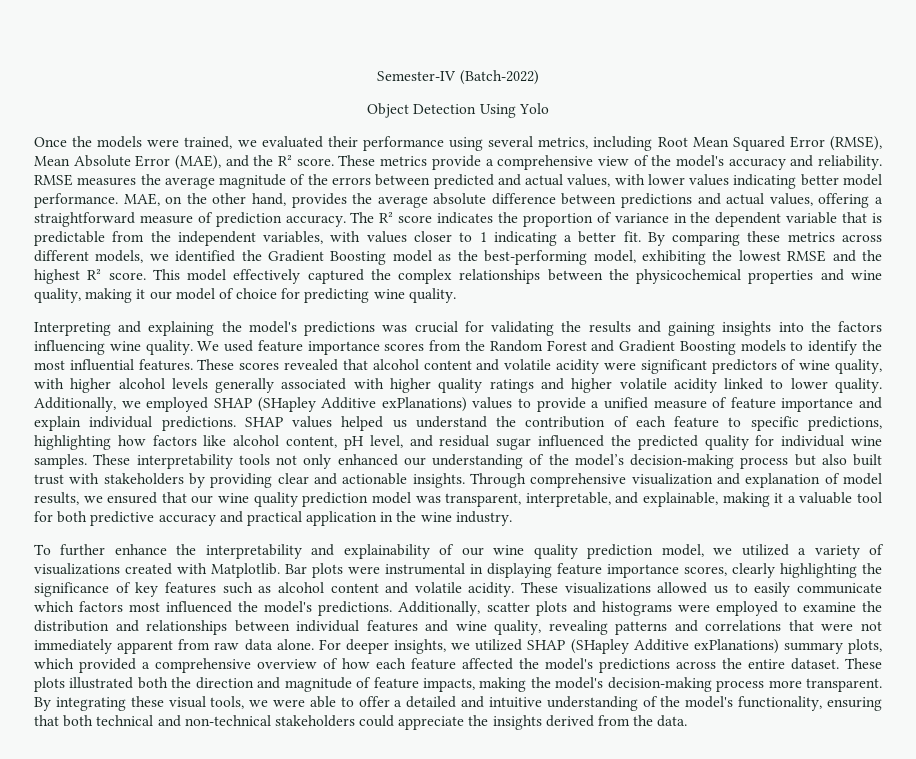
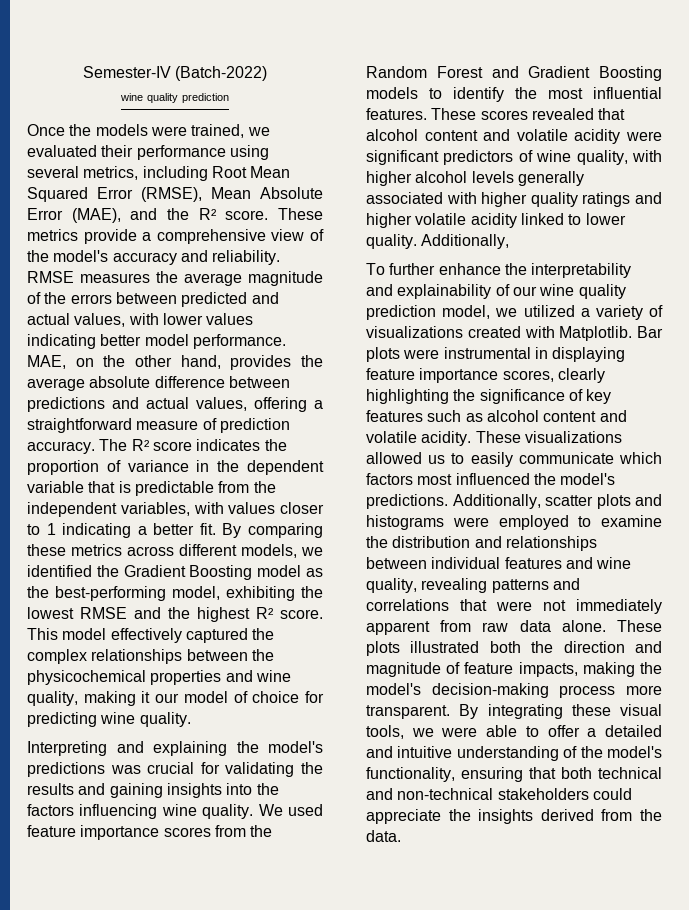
  Semester-IV (Batch-2022)
- Object Detection Using Yolo
+ wine quality prediction
- These scores revealed that alcohol content and volatile acidity were significant predictors of wine quality, with higher alcohol levels generally associated with higher quality ratings and higher volatile acidity linked to lower quality. Additionally, we employed SHAP (SHapley Additive exPlanations) values to provide a unified measure of feature importance and explain individual predictions. SHAP values helped us understand the contribution of each feature to specific predictions, highlighting how factors like alcohol content, pH level, and residual sugar influenced the predicted quality for individual wine samples. These interpretability tools not only enhanced our understanding of the model’s decision-making process but also built trust with stakeholders by providing clear and actionable insights. Through comprehensive visualization and explanation of model results, we ensured that our wine quality prediction model was transparent, interpretable, and explainable, making it a valuable tool for both predictive accuracy and practical application in the wine industry.
+ These scores revealed that alcohol content and volatile acidity were significant predictors of wine quality, with higher alcohol levels generally associated with higher quality ratings and higher volatile acidity linked to lower quality. Additionally,
- For deeper insights, we utilized SHAP (SHapley Additive exPlanations) summary plots, which provided a comprehensive overview of how each feature affected the model's predictions across the entire dataset.

